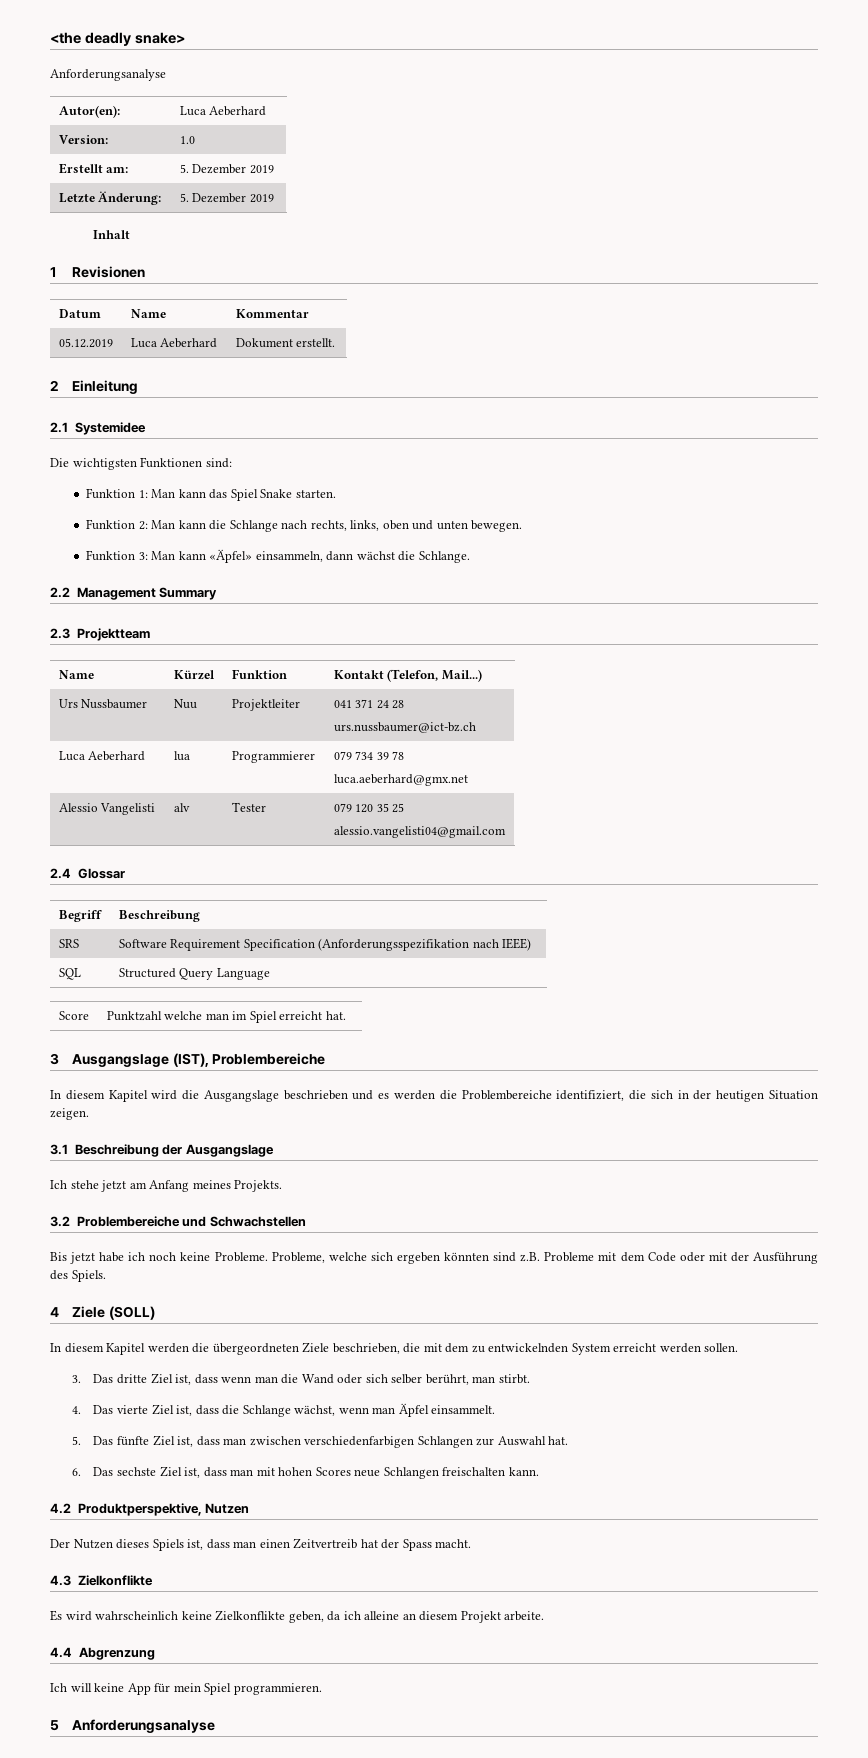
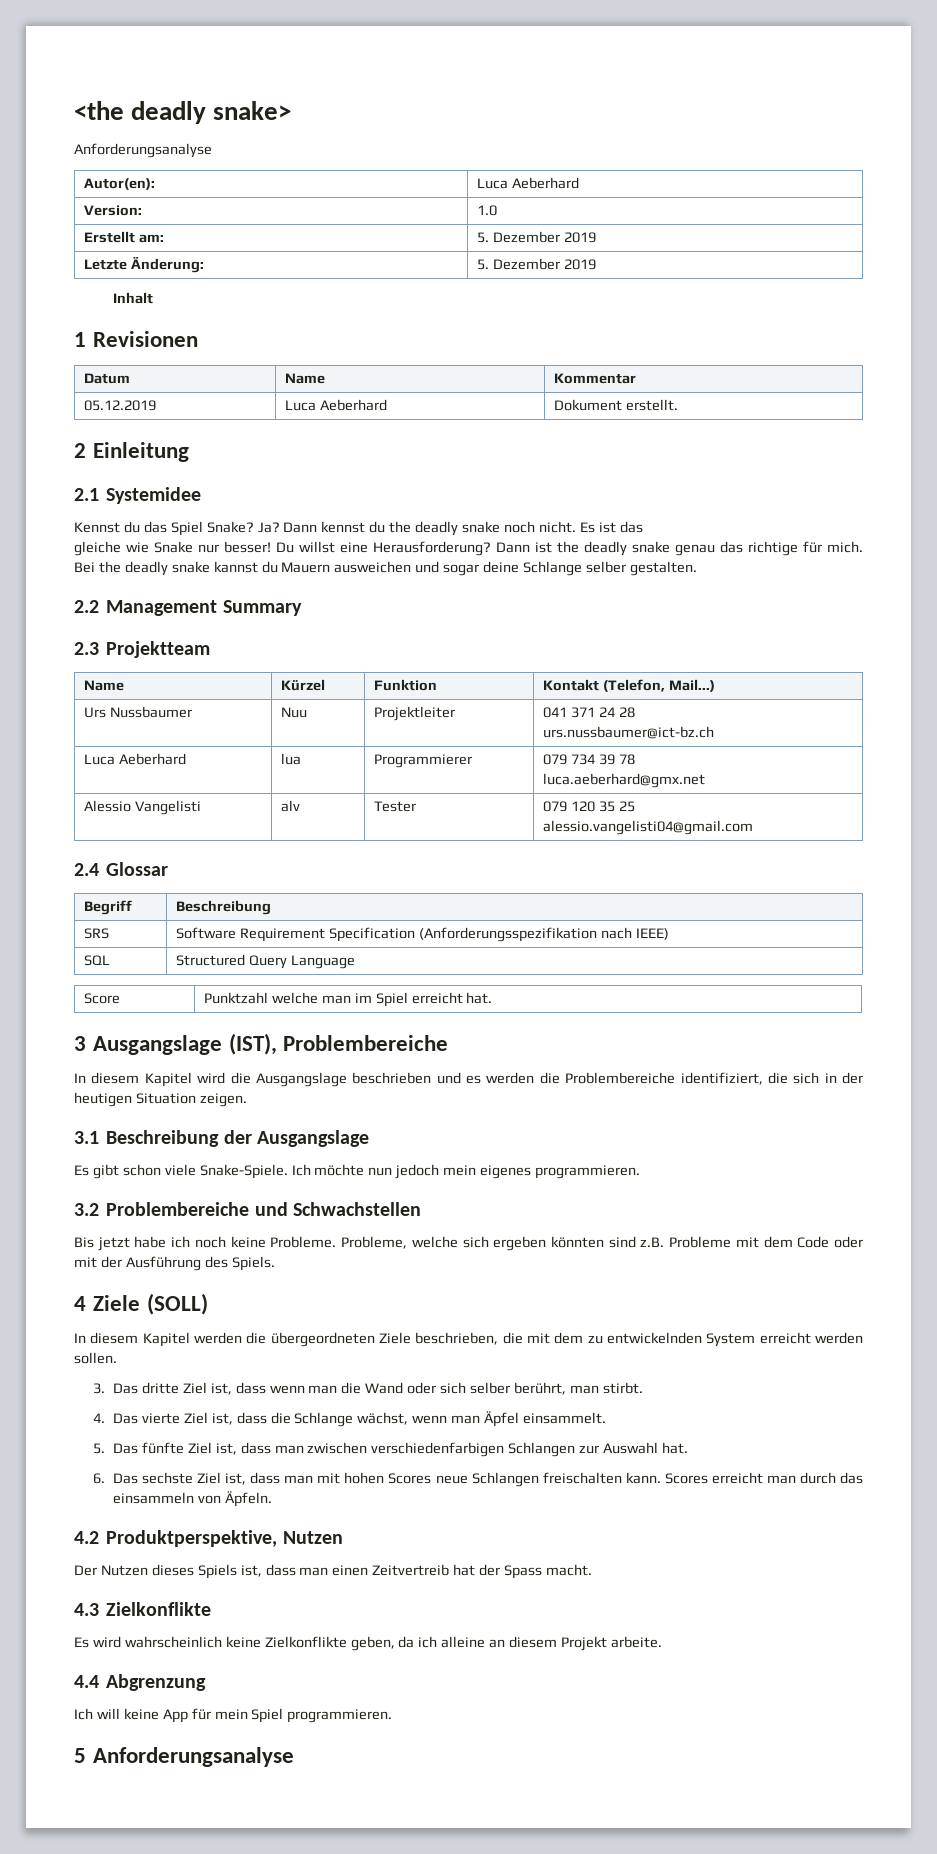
- Die wichtigsten Funktionen sind:
- Funktion 1: Man kann das Spiel Snake starten.
- Funktion 2: Man kann die Schlange nach rechts, links, oben und unten bewegen.
- Funktion 3: Man kann «Äpfel» einsammeln, dann wächst die Schlange.
+ Kennst du das Spiel Snake? Ja? Dann kennst du the deadly snake noch nicht. Es ist das
+ gleiche wie Snake nur besser! Du willst eine Herausforderung? Dann ist the deadly snake genau das richtige für mich. Bei the deadly snake kannst du Mauern ausweichen und sogar deine Schlange selber gestalten.
- Ich stehe jetzt am Anfang meines Projekts.
+ Es gibt schon viele Snake-Spiele. Ich möchte nun jedoch mein eigenes programmieren.
+ Scores erreicht man durch das einsammeln von Äpfeln.

